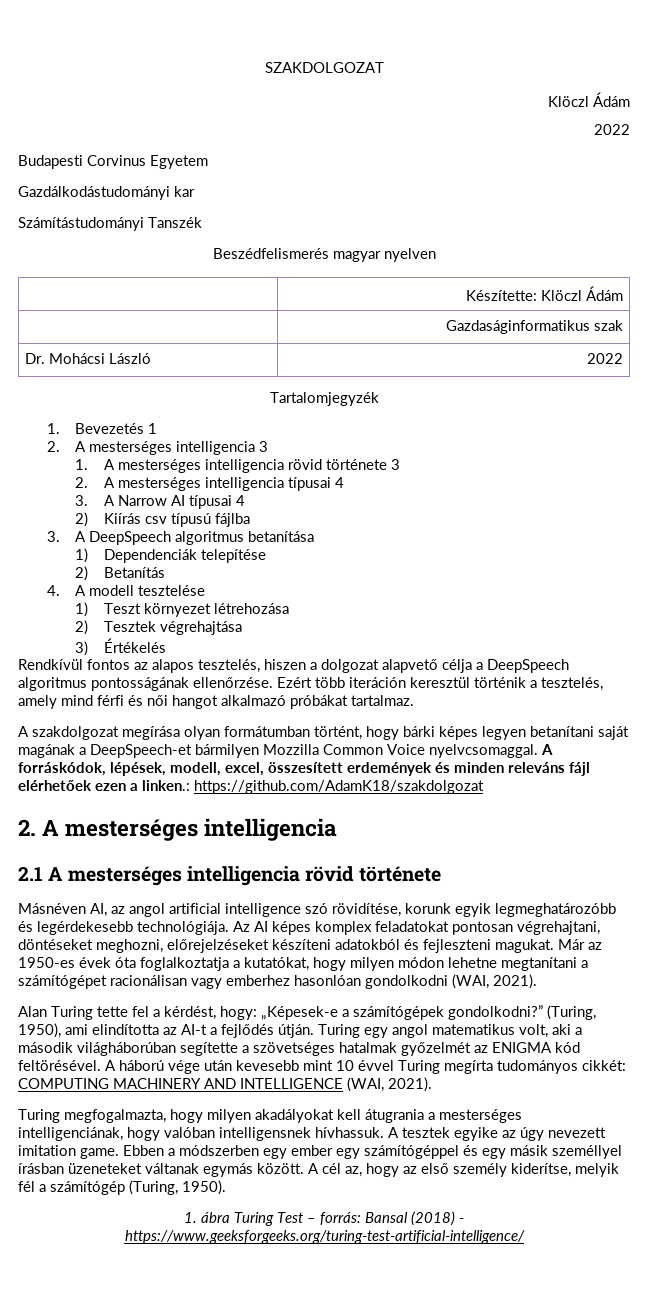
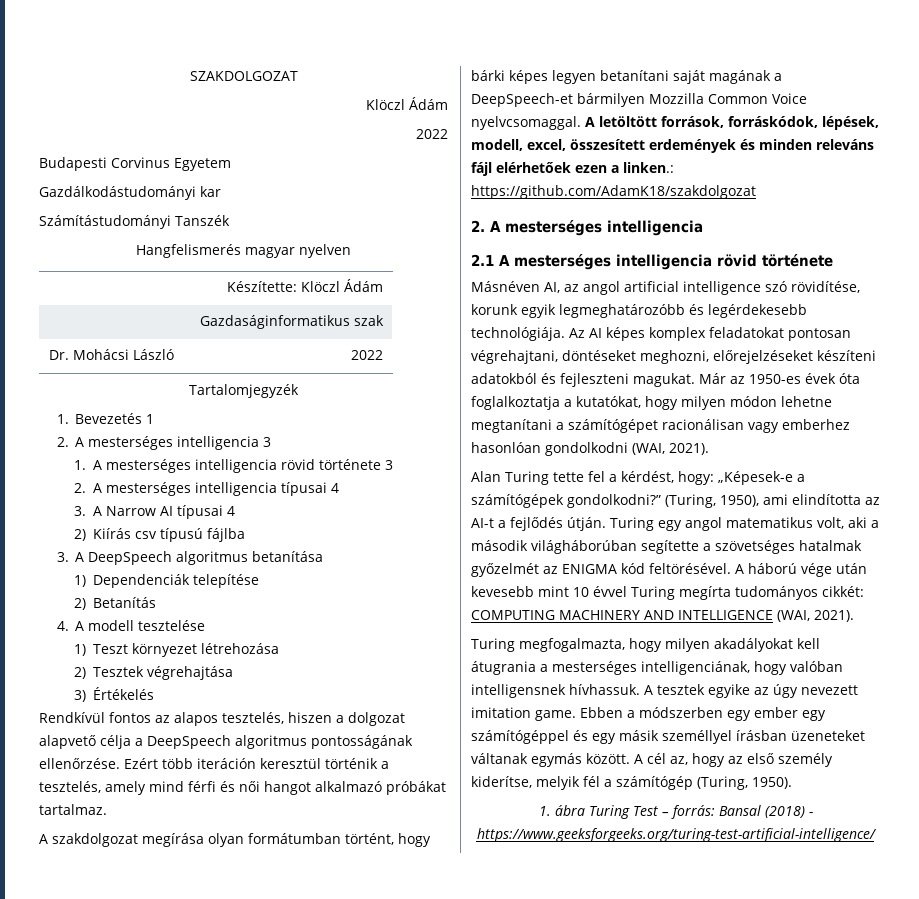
- Beszédfelismerés magyar nyelven
+ Hangfelismerés magyar nyelven
- A forráskódok, lépések, modell, excel, összesített erdemények és minden releváns fájl elérhetőek ezen a linken.: https://github.com/AdamK18/szakdolgozat
+ A letöltött források, forráskódok, lépések, modell, excel, összesített erdemények és minden releváns fájl elérhetőek ezen a linken.: https://github.com/AdamK18/szakdolgozat

